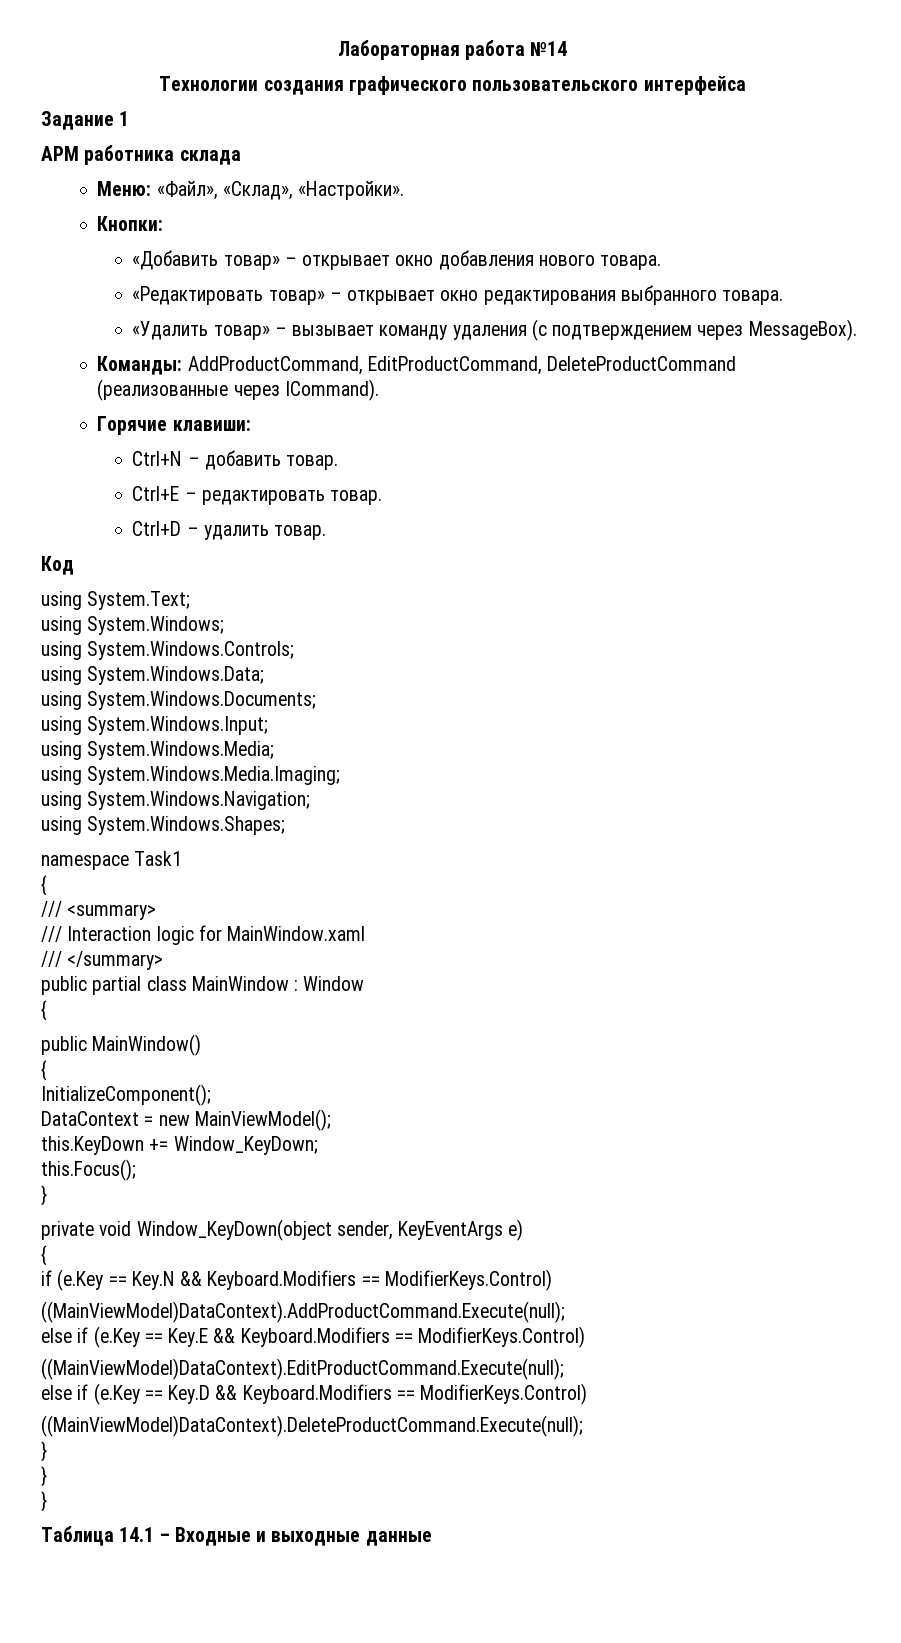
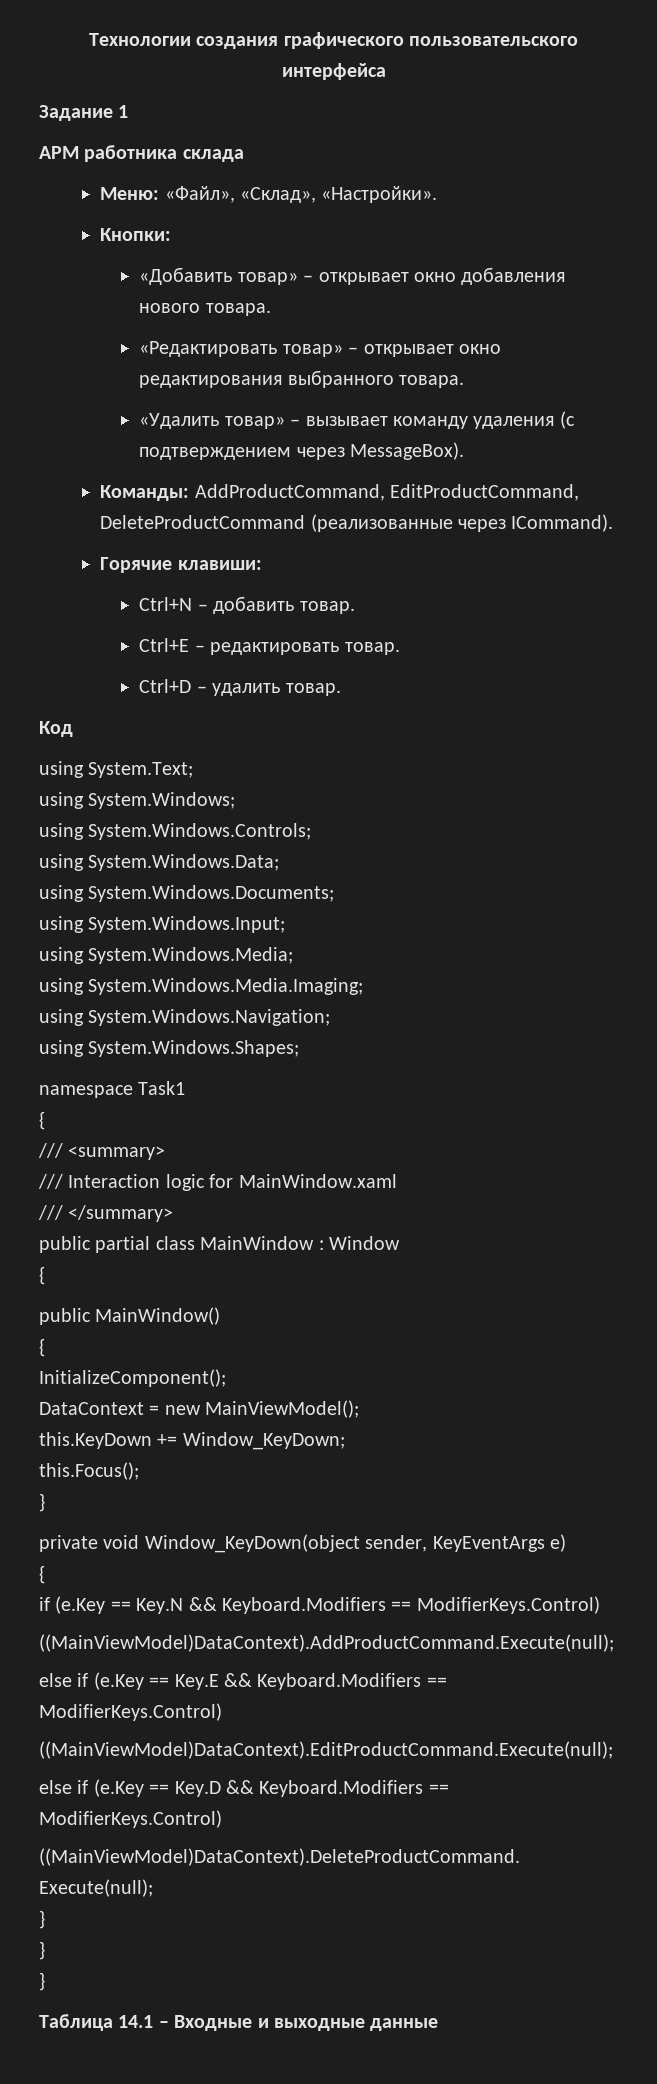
- Лабораторная работа №14

